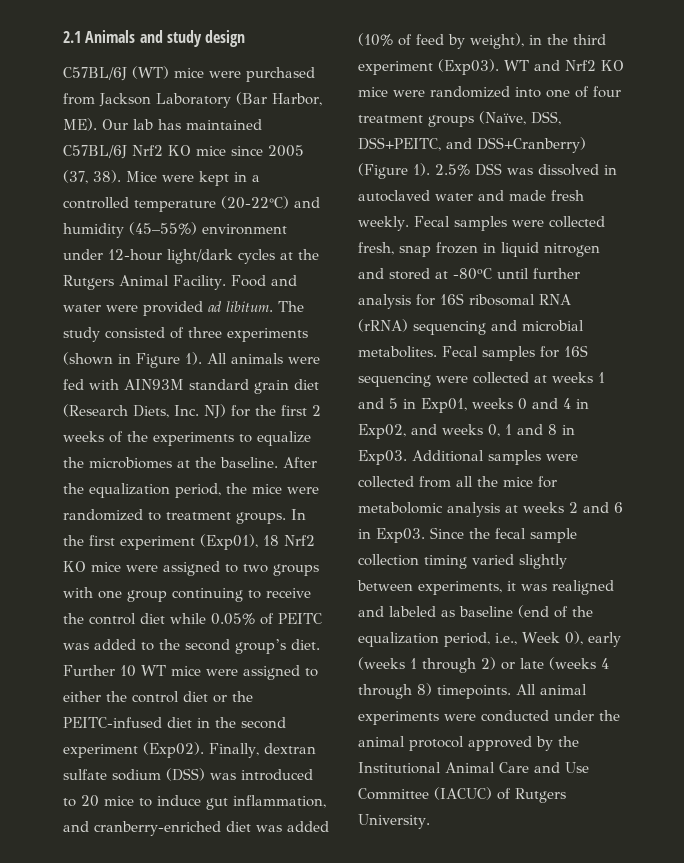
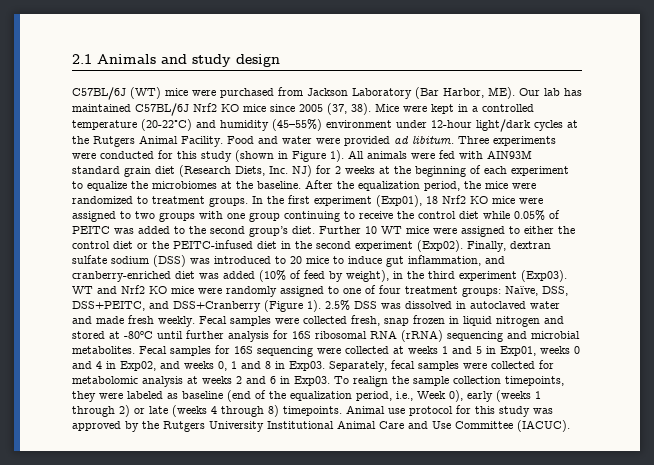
- The study consisted of three experiments (shown in Figure 1).
+ Three experiments were conducted for this study (shown in Figure 1).
- All animals were fed with AIN93M standard grain diet (Research Diets, Inc. NJ) for the first 2 weeks of the experiments to equalize the microbiomes at the baseline.
+ All animals were fed with AIN93M standard grain diet (Research Diets, Inc. NJ) for 2 weeks at the beginning of each experiment to equalize the microbiomes at the baseline.
- WT and Nrf2 KO mice were randomized into one of four treatment groups (Naïve, DSS, DSS+PEITC, and DSS+Cranberry) (Figure 1).
+ WT and Nrf2 KO mice were randomly assigned to one of four treatment groups: Naïve, DSS, DSS+PEITC, and DSS+Cranberry (Figure 1).
- Additional samples were collected from all the mice for metabolomic analysis at weeks 2 and 6 in Exp03.
+ Separately, fecal samples were collected for metabolomic analysis at weeks 2 and 6 in Exp03.
- Since the fecal sample collection timing varied slightly between experiments, it was realigned and labeled as baseline (end of the equalization period, i.e., Week 0), early (weeks 1 through 2) or late (weeks 4 through 8) timepoints.
+ To realign the sample collection timepoints, they were labeled as baseline (end of the equalization period, i.e., Week 0), early (weeks 1 through 2) or late (weeks 4 through 8) timepoints.
- All animal experiments were conducted under the animal protocol approved by the Institutional Animal Care and Use Committee (IACUC) of Rutgers University.
+ Animal use protocol for this study was approved by the Rutgers University Institutional Animal Care and Use Committee (IACUC).

